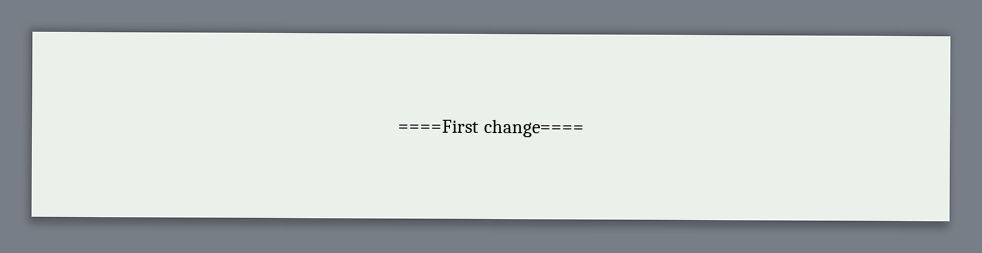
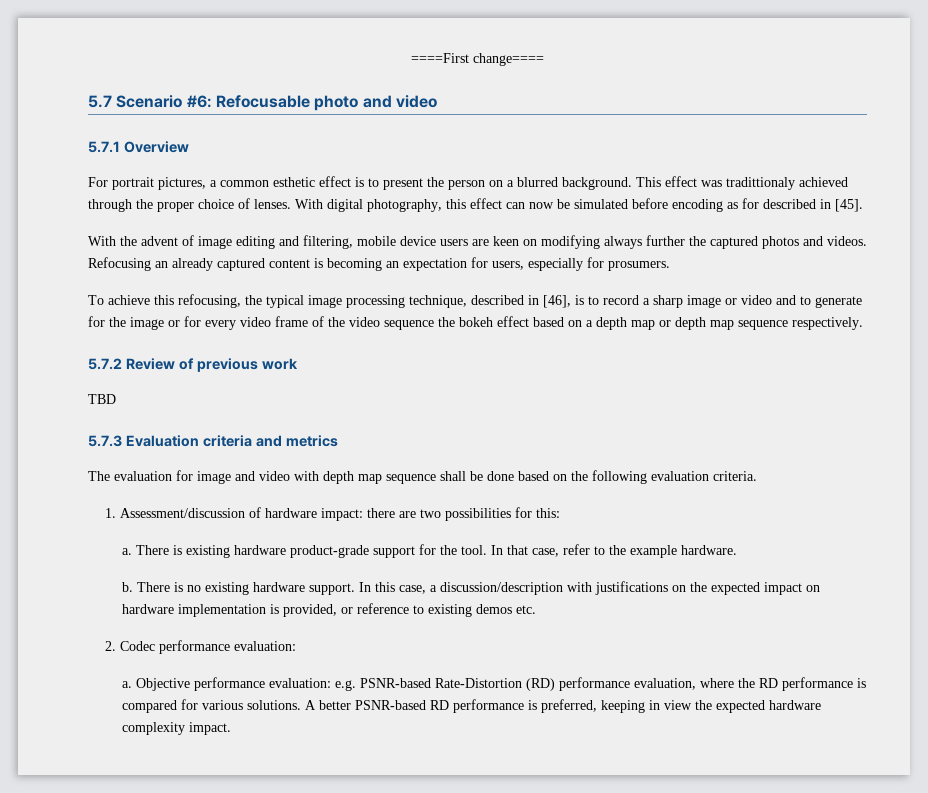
+ 5.7 Scenario #6: Refocusable photo and video
+ 5.7.1 Overview
+ For portrait pictures, a common esthetic effect is to present the person on a blurred background. This effect was tradittionaly achieved through the proper choice of lenses. With digital photography, this effect can now be simulated before encoding as for described in [45].
+ With the advent of image editing and filtering, mobile device users are keen on modifying always further the captured photos and videos. Refocusing an already captured content is becoming an expectation for users, especially for prosumers.
+ To achieve this refocusing, the typical image processing technique, described in [46], is to record a sharp image or video and to generate for the image or for every video frame of the video sequence the bokeh effect based on a depth map or depth map sequence respectively.
+ 5.7.2 Review of previous work
+ TBD
+ 5.7.3 Evaluation criteria and metrics
+ The evaluation for image and video with depth map sequence shall be done based on the following evaluation criteria.
+ 1. Assessment/discussion of hardware impact: there are two possibilities for this:
+ a. There is existing hardware product-grade support for the tool. In that case, refer to the example hardware.
+ b. There is no existing hardware support. In this case, a discussion/description with justifications on the expected impact on hardware implementation is provided, or reference to existing demos etc.
+ 2. Codec performance evaluation:
+ a. Objective performance evaluation: e.g. PSNR-based Rate-Distortion (RD) performance evaluation, where the RD performance is compared for various solutions. A better PSNR-based RD performance is preferred, keeping in view the expected hardware complexity impact.

